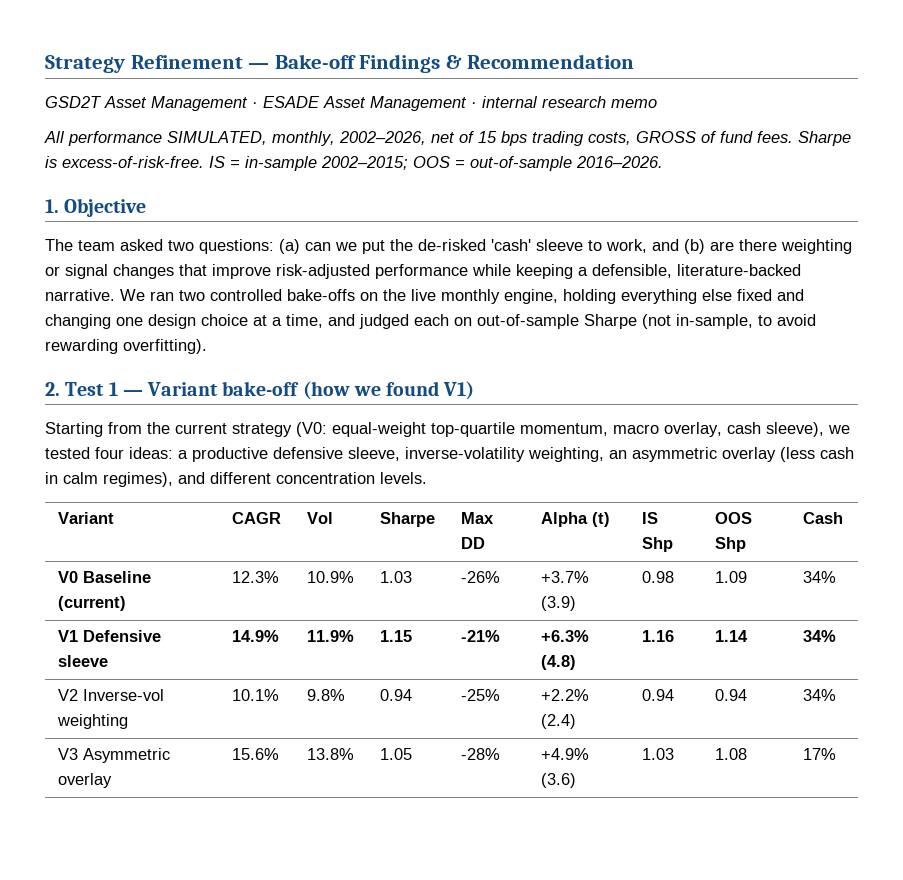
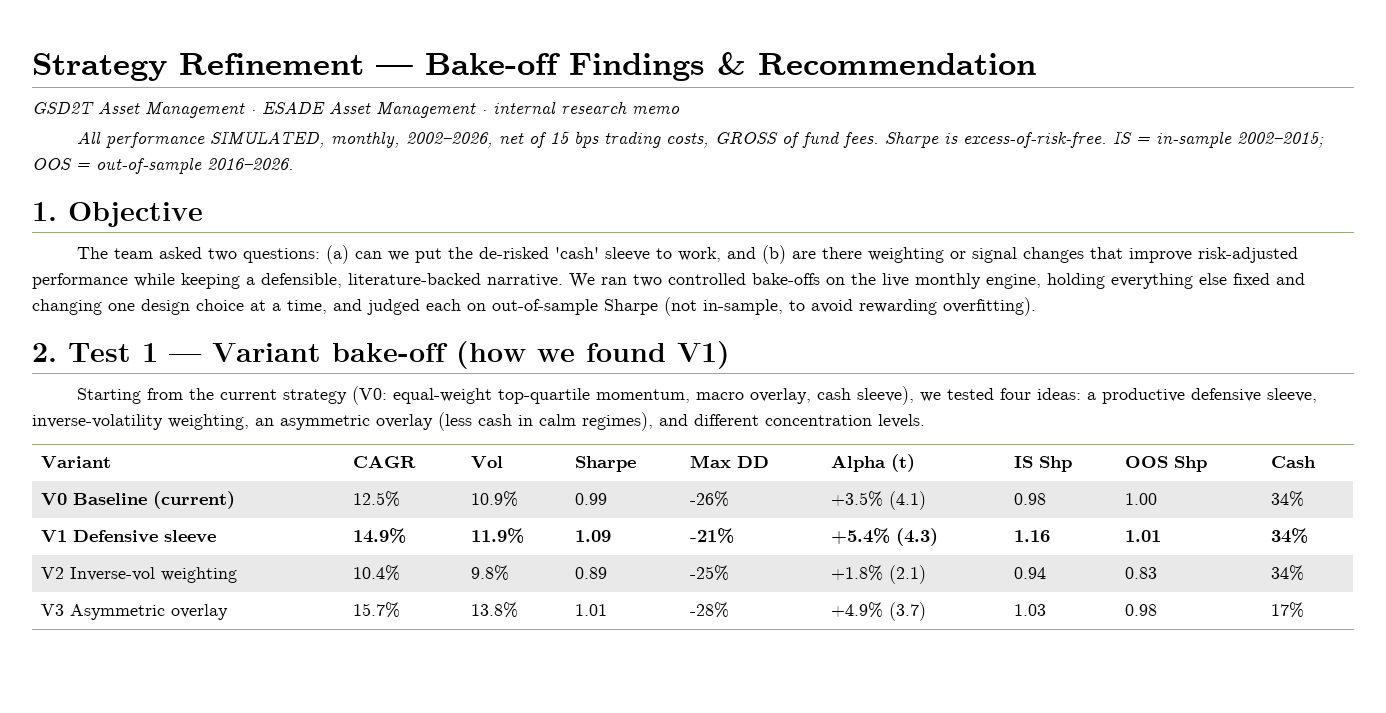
- V0 Baseline (current) | 12.3% | 10.9% | 1.03 | -26% | +3.7% (3.9) | 0.98 | 1.09 | 34%
+ V0 Baseline (current) | 12.5% | 10.9% | 0.99 | -26% | +3.5% (4.1) | 0.98 | 1.00 | 34%
- V1 Defensive sleeve | 14.9% | 11.9% | 1.15 | -21% | +6.3% (4.8) | 1.16 | 1.14 | 34%
+ V1 Defensive sleeve | 14.9% | 11.9% | 1.09 | -21% | +5.4% (4.3) | 1.16 | 1.01 | 34%
- V2 Inverse-vol weighting | 10.1% | 9.8% | 0.94 | -25% | +2.2% (2.4) | 0.94 | 0.94 | 34%
+ V2 Inverse-vol weighting | 10.4% | 9.8% | 0.89 | -25% | +1.8% (2.1) | 0.94 | 0.83 | 34%
- V3 Asymmetric overlay | 15.6% | 13.8% | 1.05 | -28% | +4.9% (3.6) | 1.03 | 1.08 | 17%
+ V3 Asymmetric overlay | 15.7% | 13.8% | 1.01 | -28% | +4.9% (3.7) | 1.03 | 0.98 | 17%

